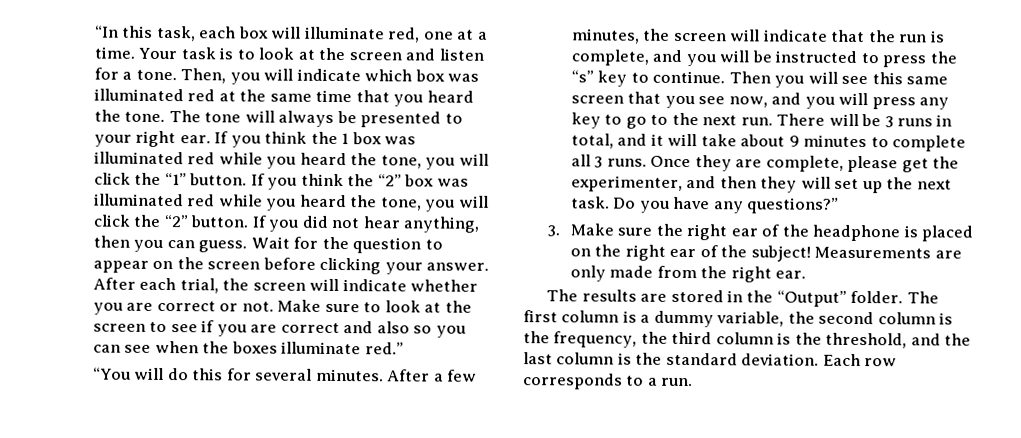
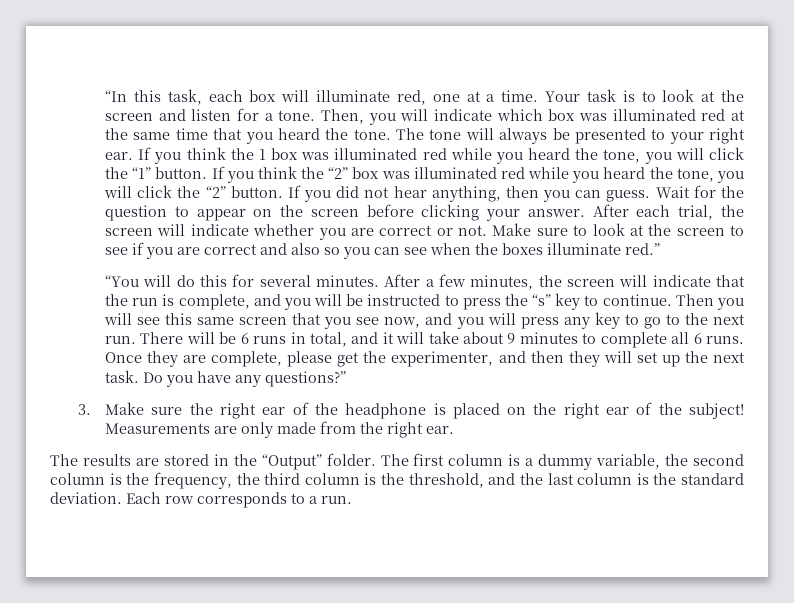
- There will be 3 runs in total, and it will take about 9 minutes to complete all 3 runs.
+ There will be 6 runs in total, and it will take about 9 minutes to complete all 6 runs.

